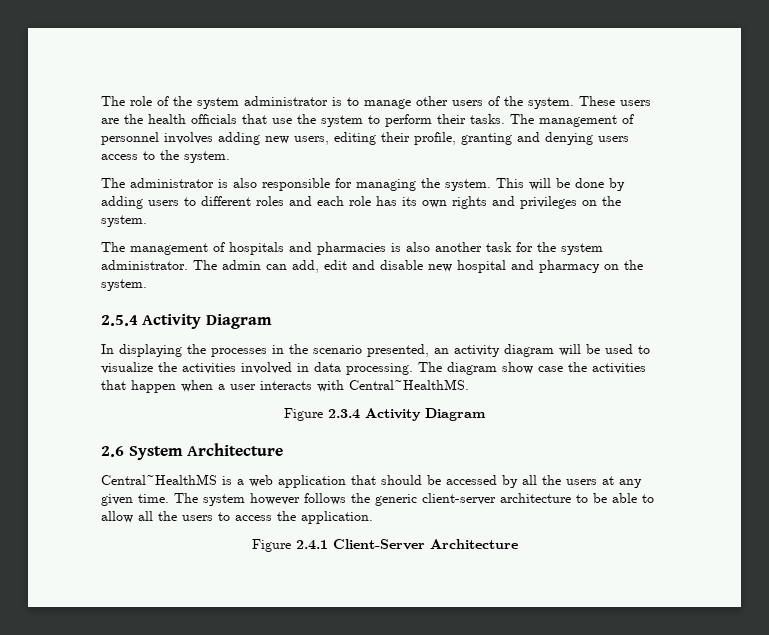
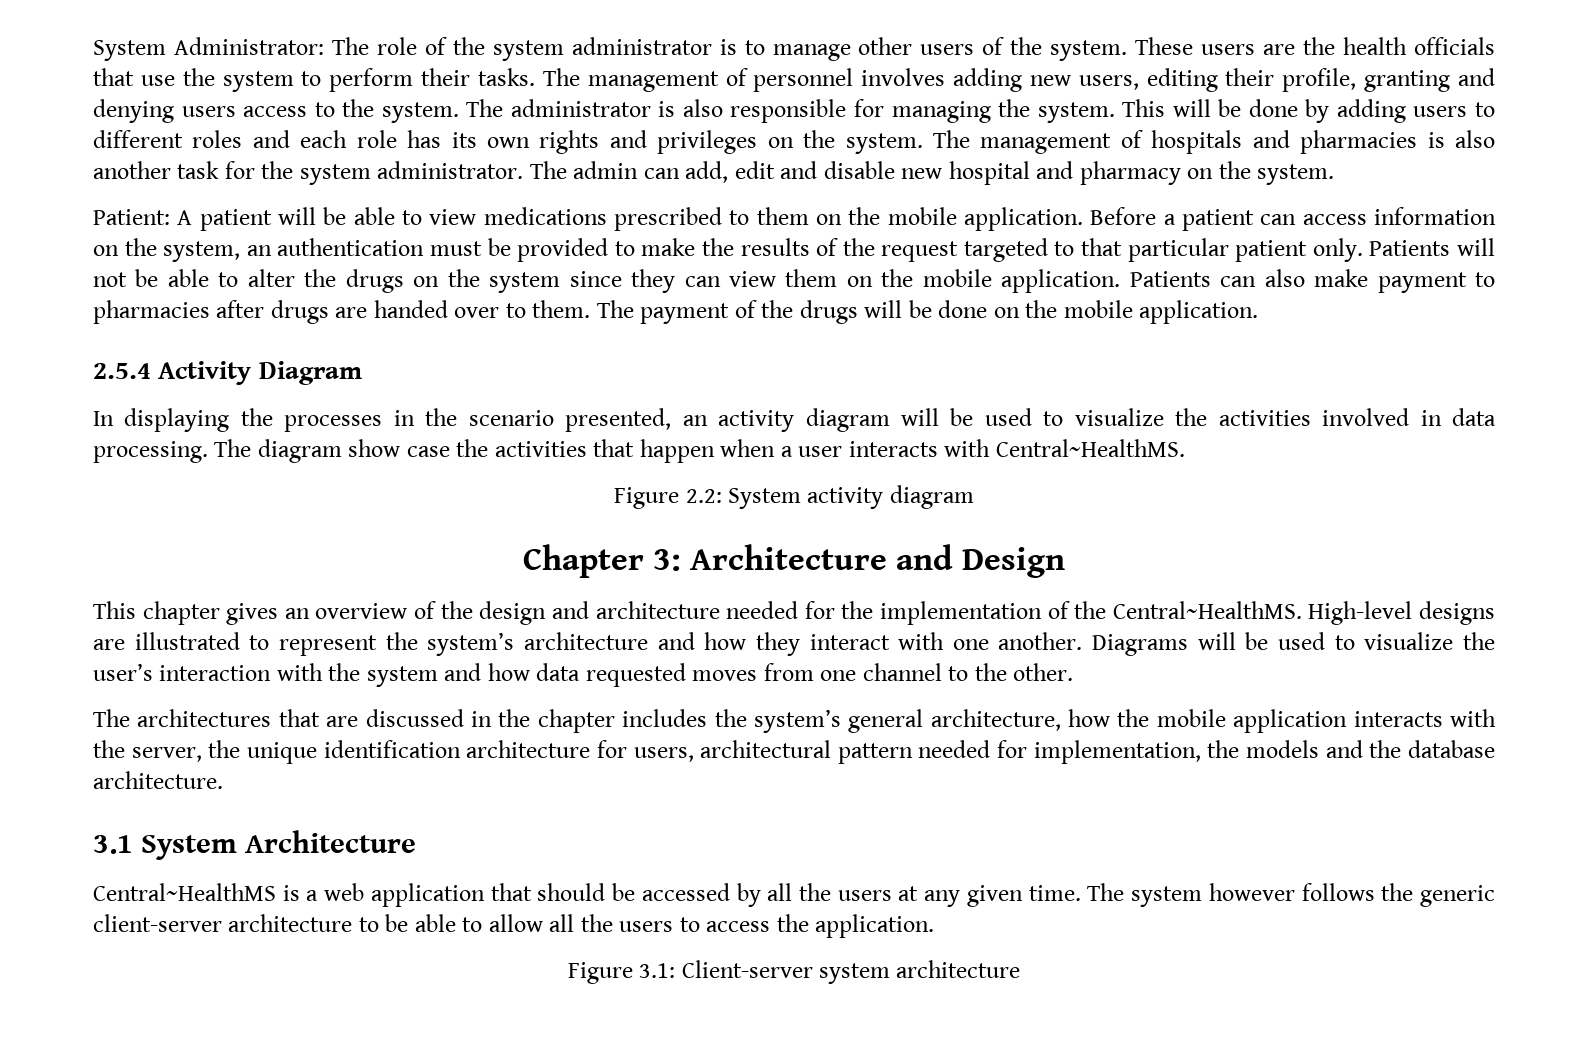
- The role of the system administrator is to manage other users of the system.
+ System Administrator: The role of the system administrator is to manage other users of the system.
- The management of personnel involves adding new users, editing their profile, granting and denying users access to the system.
- The administrator is also responsible for managing the system.
+ The management of personnel involves adding new users, editing their profile, granting and denying users access to the system. The administrator is also responsible for managing the system.
- This will be done by adding users to different roles and each role has its own rights and privileges on the system.
- The management of hospitals and pharmacies is also another task for the system administrator.
+ This will be done by adding users to different roles and each role has its own rights and privileges on the system. The management of hospitals and pharmacies is also another task for the system administrator.
+ Patient: A patient will be able to view medications prescribed to them on the mobile application. Before a patient can access information on the system, an authentication must be provided to make the results of the request targeted to that particular patient only. Patients will not be able to alter the drugs on the system since they can view them on the mobile application. Patients can also make payment to pharmacies after drugs are handed over to them. The payment of the drugs will be done on the mobile application.
- Figure 2.3.4 Activity Diagram
- 2.6 System Architecture
+ Figure 2.2: System activity diagram
+ Chapter 3: Architecture and Design
+ This chapter gives an overview of the design and architecture needed for the implementation of the Central~HealthMS. High-level designs are illustrated to represent the system’s architecture and how they interact with one another. Diagrams will be used to visualize the user’s interaction with the system and how data requested moves from one channel to the other.
+ The architectures that are discussed in the chapter includes the system’s general architecture, how the mobile application interacts with the server, the unique identification architecture for users, architectural pattern needed for implementation, the models and the database architecture.
+ 3.1 System Architecture
- Figure 2.4.1 Client-Server Architecture
+ Figure 3.1: Client-server system architecture

